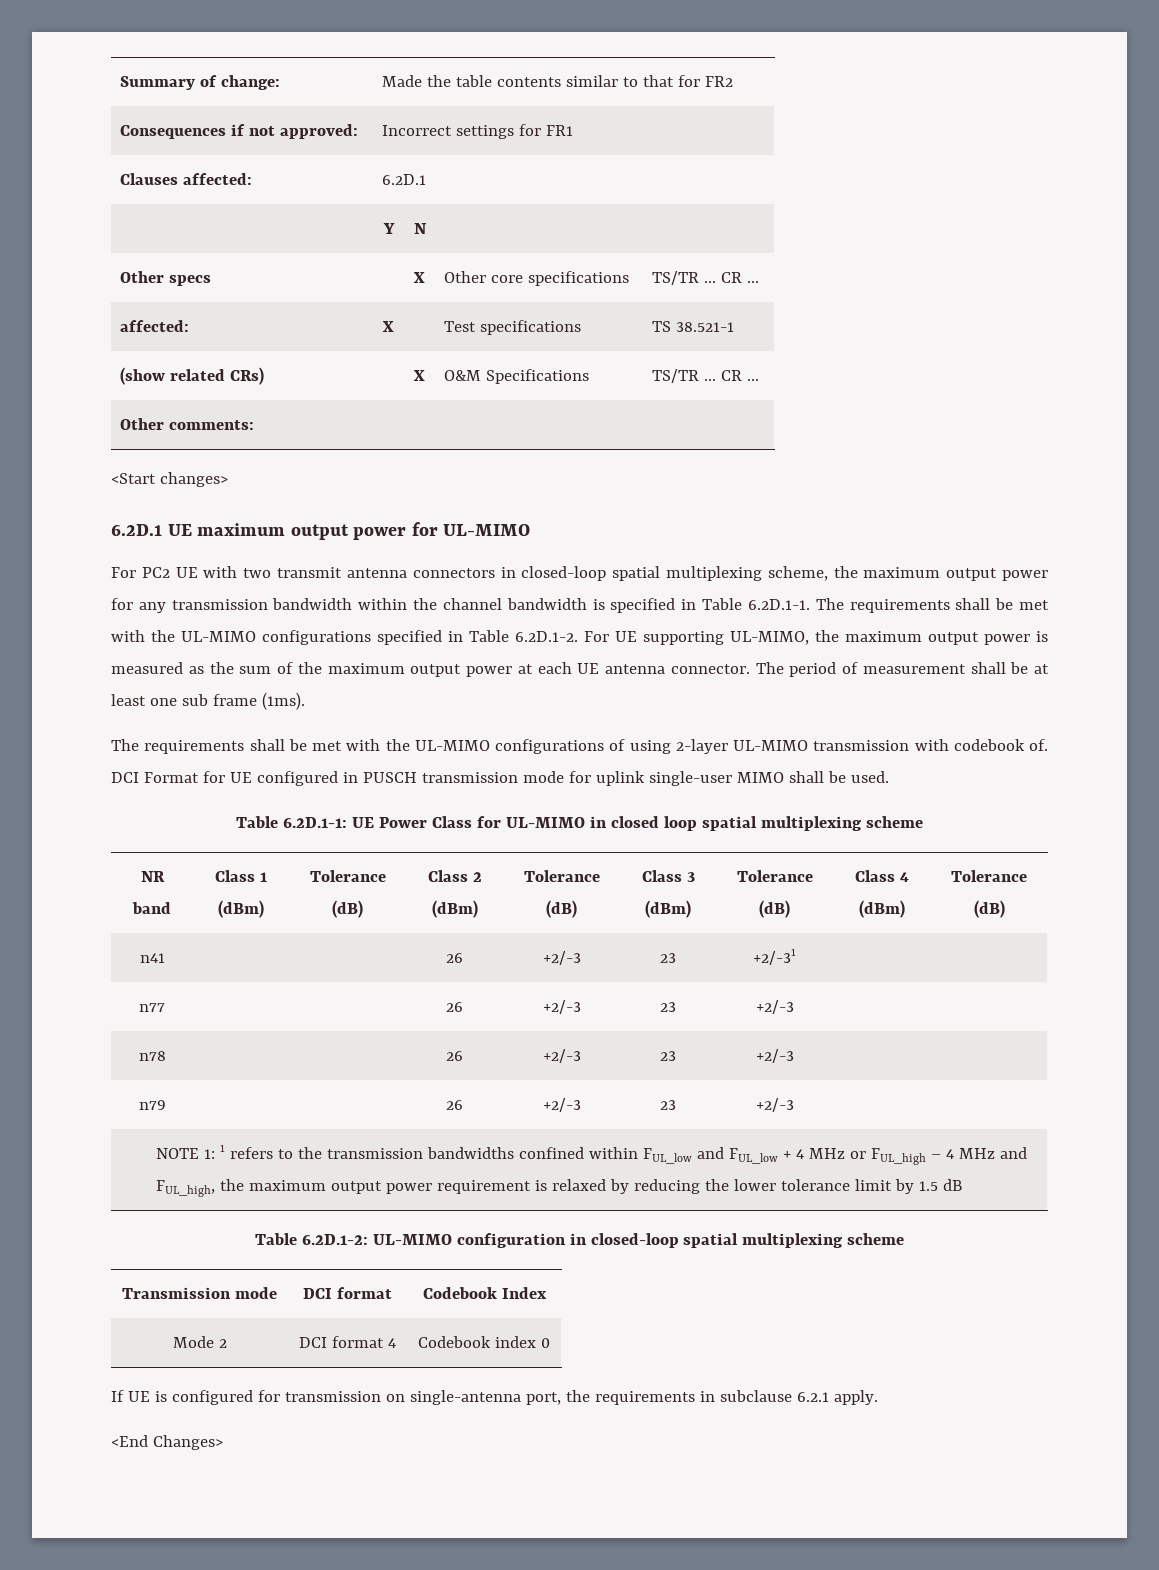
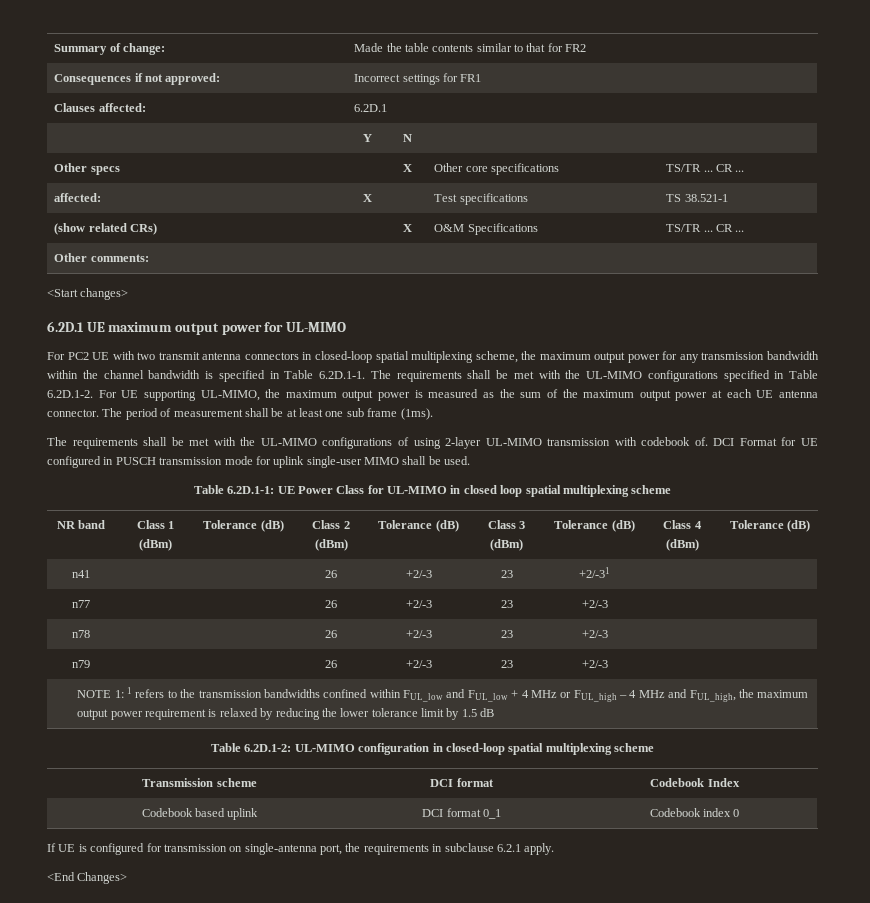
- Transmission mode | DCI format | Codebook Index
+ Transmission scheme | DCI format | Codebook Index
- Mode 2 | DCI format 4 | Codebook index 0
+ Codebook based uplink | DCI format 0_1 | Codebook index 0

